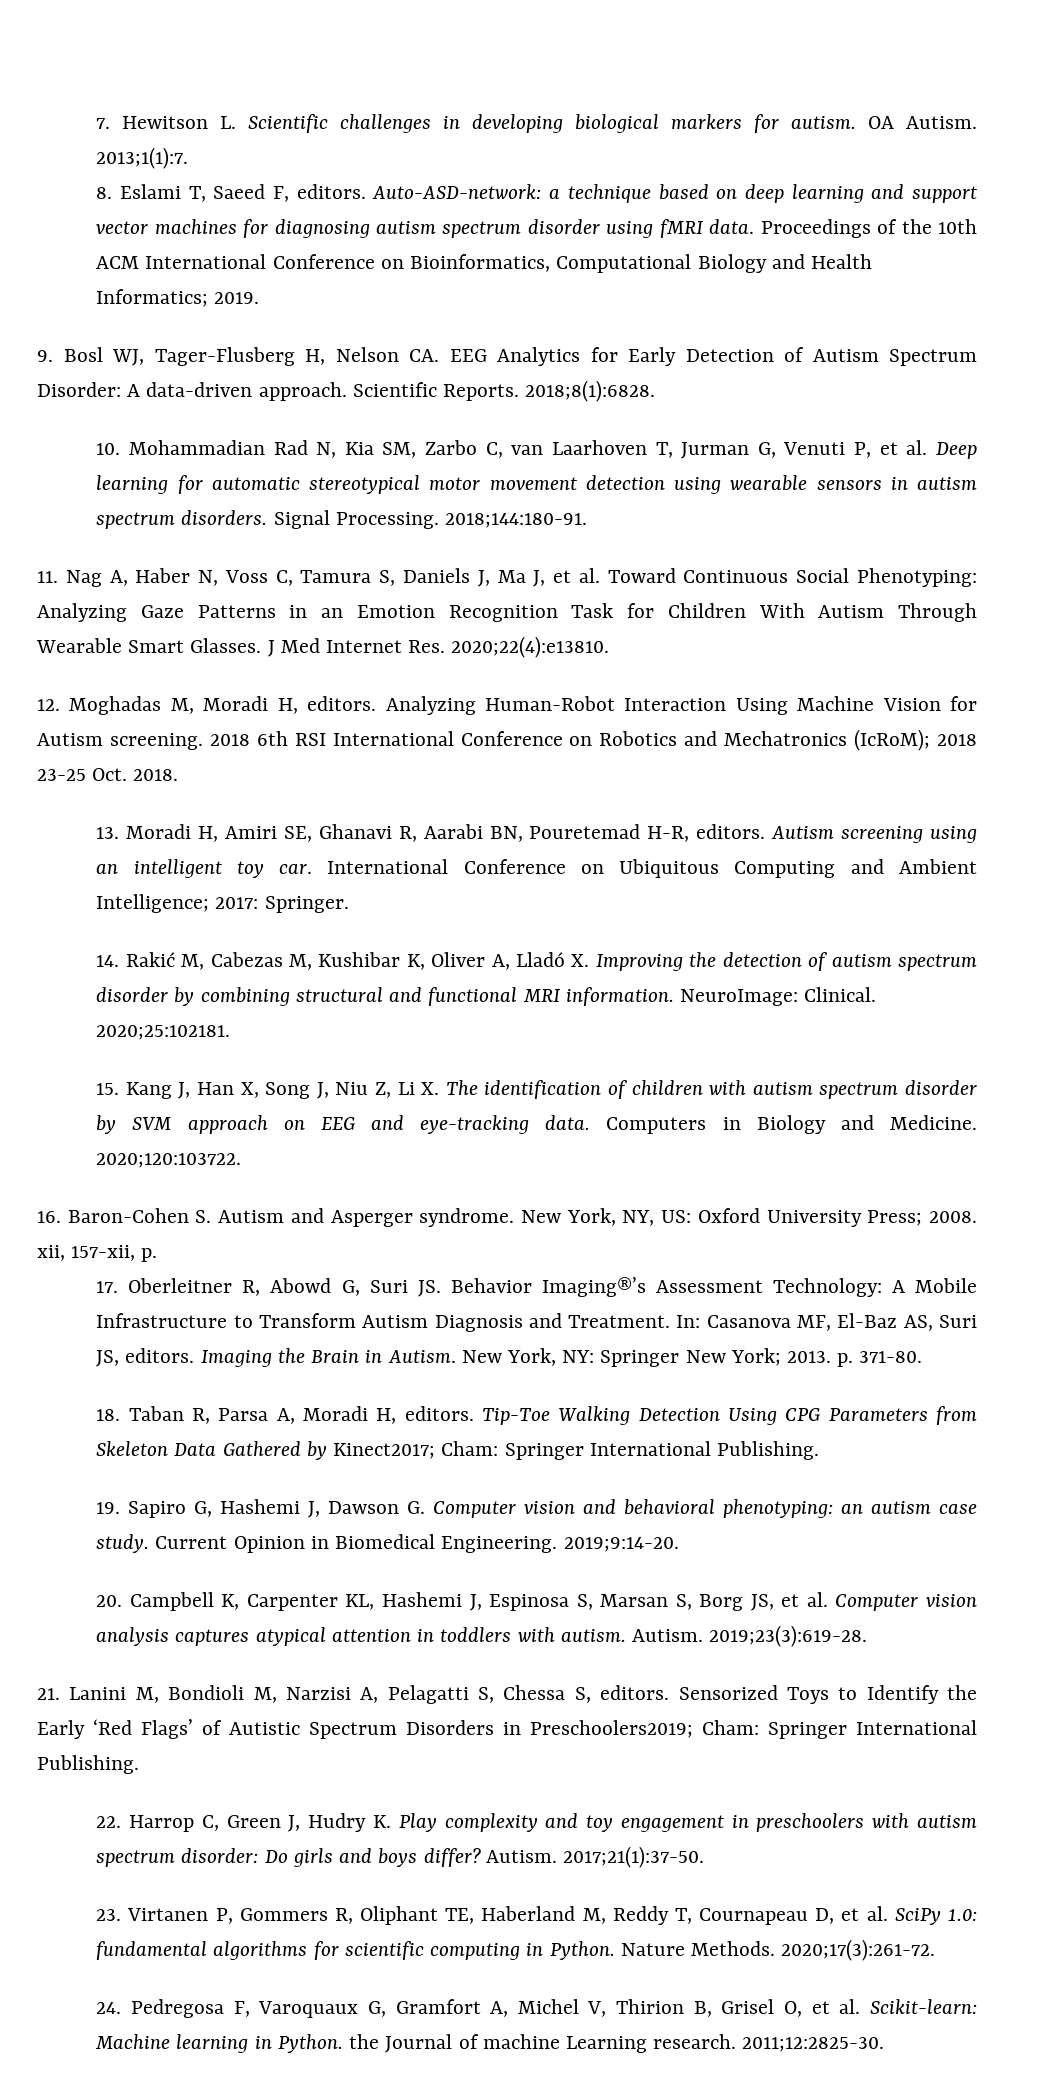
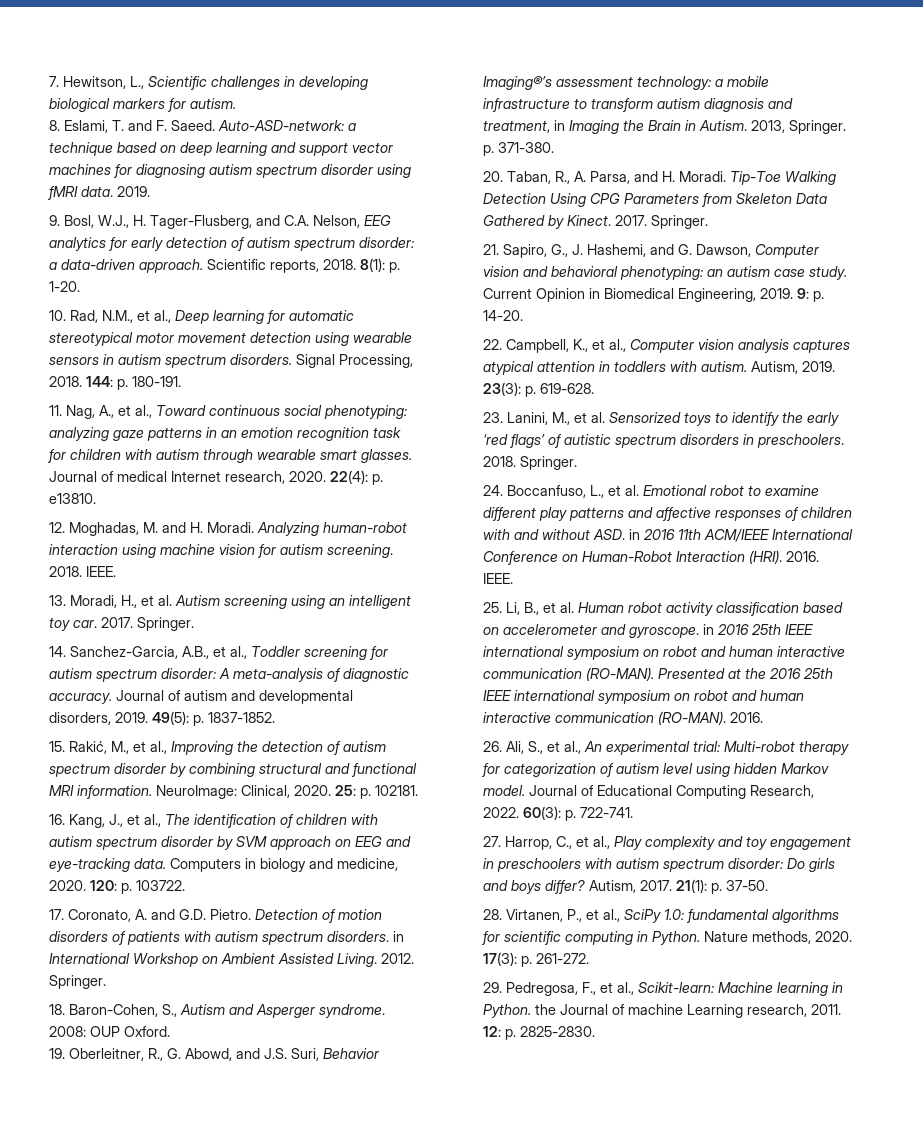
- 7. Hewitson L. Scientific challenges in developing biological markers for autism. OA Autism. 2013;1(1):7.
- 8. Eslami T, Saeed F, editors.
+ 7. Hewitson, L., Scientific challenges in developing biological markers for autism.
+ 8. Eslami, T. and F. Saeed.
- Auto-ASD-network: a technique based on deep learning and support vector machines for diagnosing autism spectrum disorder using fMRI data. Proceedings of the 10th ACM International Conference on Bioinformatics, Computational Biology and Health Informatics; 2019.
- 9. Bosl WJ, Tager-Flusberg H, Nelson CA. EEG Analytics for Early Detection of Autism Spectrum Disorder: A data-driven approach. Scientific Reports. 2018;8(1):6828.
- 10. Mohammadian Rad N, Kia SM, Zarbo C, van Laarhoven T, Jurman G, Venuti P, et al. Deep learning for automatic stereotypical motor movement detection using wearable sensors in autism spectrum disorders.
+ Auto-ASD-network: a technique based on deep learning and support vector machines for diagnosing autism spectrum disorder using fMRI data. 2019.
+ 9. Bosl, W.J., H. Tager-Flusberg, and C.A. Nelson, EEG analytics for early detection of autism spectrum disorder: a data-driven approach. Scientific reports, 2018. 8(1): p. 1-20.
+ 10. Rad, N.M., et al., Deep learning for automatic stereotypical motor movement detection using wearable sensors in autism spectrum disorders.
- Signal Processing. 2018;144:180-91.
- 11. Nag A, Haber N, Voss C, Tamura S, Daniels J, Ma J, et al. Toward Continuous Social Phenotyping: Analyzing Gaze Patterns in an Emotion Recognition Task for Children With Autism Through Wearable Smart Glasses. J Med Internet Res. 2020;22(4):e13810.
- 12. Moghadas M, Moradi H, editors. Analyzing Human-Robot Interaction Using Machine Vision for Autism screening. 2018 6th RSI International Conference on Robotics and Mechatronics (IcRoM); 2018 23-25 Oct. 2018.
- 13. Moradi H, Amiri SE, Ghanavi R, Aarabi BN, Pouretemad H-R, editors. Autism screening using an intelligent toy car. International Conference on Ubiquitous Computing and Ambient Intelligence; 2017: Springer.
- 14. Rakić M, Cabezas M, Kushibar K, Oliver A, Lladó X. Improving the detection of autism spectrum disorder by combining structural and functional MRI information.
+ Signal Processing, 2018. 144: p. 180-191.
+ 11. Nag, A., et al., Toward continuous social phenotyping: analyzing gaze patterns in an emotion recognition task for children with autism through wearable smart glasses. Journal of medical Internet research, 2020. 22(4): p. e13810.
+ 12. Moghadas, M. and H. Moradi. Analyzing human-robot interaction using machine vision for autism screening. 2018. IEEE.
+ 13. Moradi, H., et al. Autism screening using an intelligent toy car. 2017. Springer.
+ 14. Sanchez-Garcia, A.B., et al., Toddler screening for autism spectrum disorder: A meta-analysis of diagnostic accuracy. Journal of autism and developmental disorders, 2019. 49(5): p. 1837-1852.
+ 15. Rakić, M., et al., Improving the detection of autism spectrum disorder by combining structural and functional MRI information.
- NeuroImage: Clinical. 2020;25:102181.
- 15. Kang J, Han X, Song J, Niu Z, Li X. The identification of children with autism spectrum disorder by SVM approach on EEG and eye-tracking data.
+ NeuroImage: Clinical, 2020. 25: p. 102181.
+ 16. Kang, J., et al., The identification of children with autism spectrum disorder by SVM approach on EEG and eye-tracking data.
- Computers in Biology and Medicine. 2020;120:103722.
- 16. Baron-Cohen S. Autism and Asperger syndrome. New York, NY, US: Oxford University Press; 2008. xii, 157-xii, p.
- 17. Oberleitner R, Abowd G, Suri JS. Behavior Imaging®’s Assessment Technology: A Mobile Infrastructure to Transform Autism Diagnosis and Treatment. In: Casanova MF, El-Baz AS, Suri JS, editors. Imaging the Brain in Autism.
+ Computers in biology and medicine, 2020. 120: p. 103722.
+ 17. Coronato, A. and G.D. Pietro. Detection of motion disorders of patients with autism spectrum disorders. in International Workshop on Ambient Assisted Living. 2012. Springer.
+ 18. Baron-Cohen, S., Autism and Asperger syndrome. 2008: OUP Oxford.
+ 19. Oberleitner, R., G. Abowd, and J.S. Suri, Behavior Imaging®’s assessment technology: a mobile infrastructure to transform autism diagnosis and treatment, in Imaging the Brain in Autism.
- New York, NY: Springer New York; 2013. p. 371-80.
- 18. Taban R, Parsa A, Moradi H, editors.
+ 2013, Springer. p. 371-380.
+ 20. Taban, R., A. Parsa, and H. Moradi.
- Tip-Toe Walking Detection Using CPG Parameters from Skeleton Data Gathered by Kinect2017; Cham: Springer International Publishing.
- 19. Sapiro G, Hashemi J, Dawson G. Computer vision and behavioral phenotyping: an autism case study.
+ Tip-Toe Walking Detection Using CPG Parameters from Skeleton Data Gathered by Kinect. 2017. Springer.
+ 21. Sapiro, G., J. Hashemi, and G. Dawson, Computer vision and behavioral phenotyping: an autism case study.
- Current Opinion in Biomedical Engineering. 2019;9:14-20.
- 20. Campbell K, Carpenter KL, Hashemi J, Espinosa S, Marsan S, Borg JS, et al. Computer vision analysis captures atypical attention in toddlers with autism.
+ Current Opinion in Biomedical Engineering, 2019. 9: p. 14-20.
+ 22. Campbell, K., et al., Computer vision analysis captures atypical attention in toddlers with autism.
- Autism. 2019;23(3):619-28.
- 21. Lanini M, Bondioli M, Narzisi A, Pelagatti S, Chessa S, editors. Sensorized Toys to Identify the Early ‘Red Flags’ of Autistic Spectrum Disorders in Preschoolers2019; Cham: Springer International Publishing.
- 22. Harrop C, Green J, Hudry K. Play complexity and toy engagement in preschoolers with autism spectrum disorder: Do girls and boys differ?
+ Autism, 2019. 23(3): p. 619-628.
+ 23. Lanini, M., et al. Sensorized toys to identify the early ‘red flags’ of autistic spectrum disorders in preschoolers. 2018. Springer.
+ 24. Boccanfuso, L., et al. Emotional robot to examine different play patterns and affective responses of children with and without ASD. in 2016 11th ACM/IEEE International Conference on Human-Robot Interaction (HRI). 2016. IEEE.
+ 25. Li, B., et al. Human robot activity classification based on accelerometer and gyroscope. in 2016 25th IEEE international symposium on robot and human interactive communication (RO-MAN). Presented at the 2016 25th IEEE international symposium on robot and human interactive communication (RO-MAN). 2016.
+ 26. Ali, S., et al., An experimental trial: Multi-robot therapy for categorization of autism level using hidden Markov model. Journal of Educational Computing Research, 2022. 60(3): p. 722-741.
+ 27. Harrop, C., et al., Play complexity and toy engagement in preschoolers with autism spectrum disorder: Do girls and boys differ?
- Autism. 2017;21(1):37-50.
- 23. Virtanen P, Gommers R, Oliphant TE, Haberland M, Reddy T, Cournapeau D, et al. SciPy 1.0: fundamental algorithms for scientific computing in Python.
+ Autism, 2017. 21(1): p. 37-50.
+ 28. Virtanen, P., et al., SciPy 1.0: fundamental algorithms for scientific computing in Python.
- Nature Methods. 2020;17(3):261-72.
- 24. Pedregosa F, Varoquaux G, Gramfort A, Michel V, Thirion B, Grisel O, et al. Scikit-learn: Machine learning in Python. the Journal of machine Learning research. 2011;12:2825-30.
+ Nature methods, 2020. 17(3): p. 261-272.
+ 29. Pedregosa, F., et al., Scikit-learn: Machine learning in Python. the Journal of machine Learning research, 2011. 12: p. 2825-2830.

